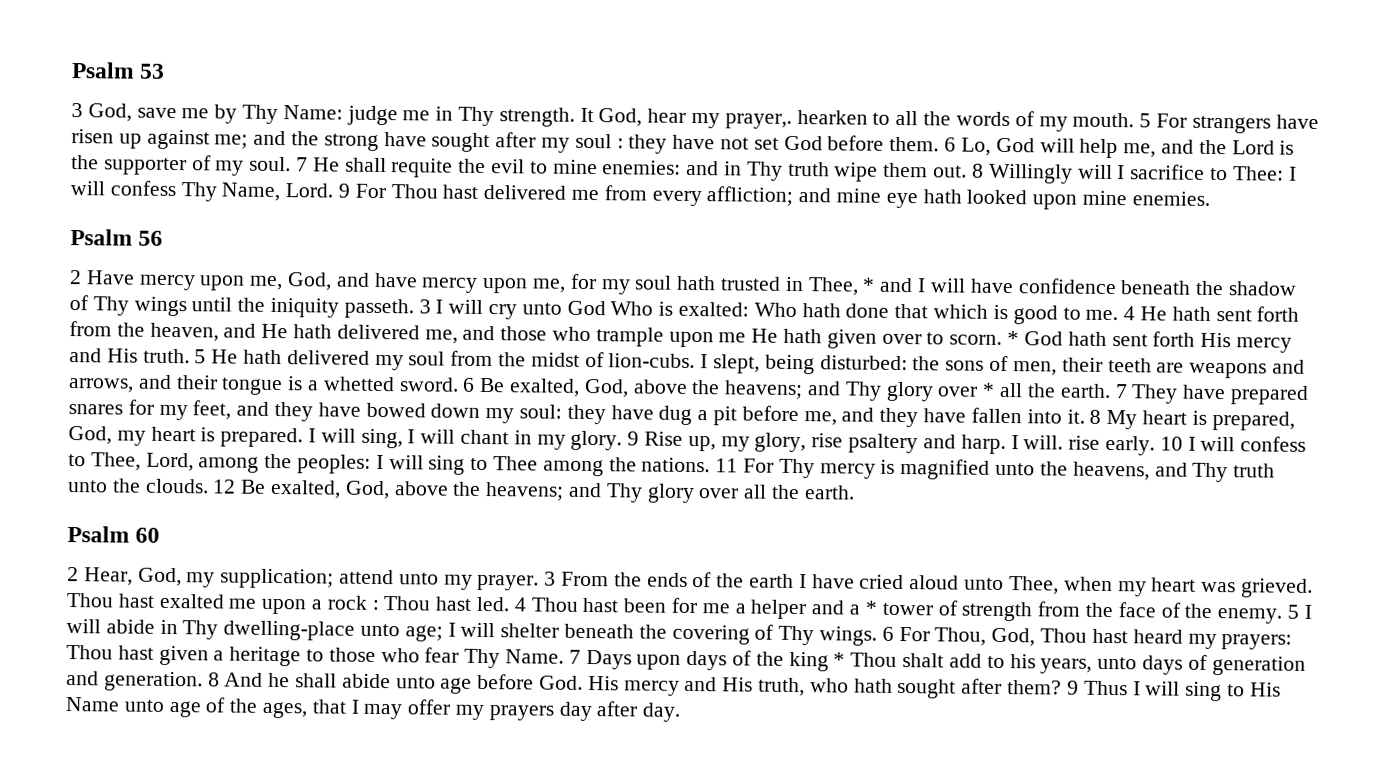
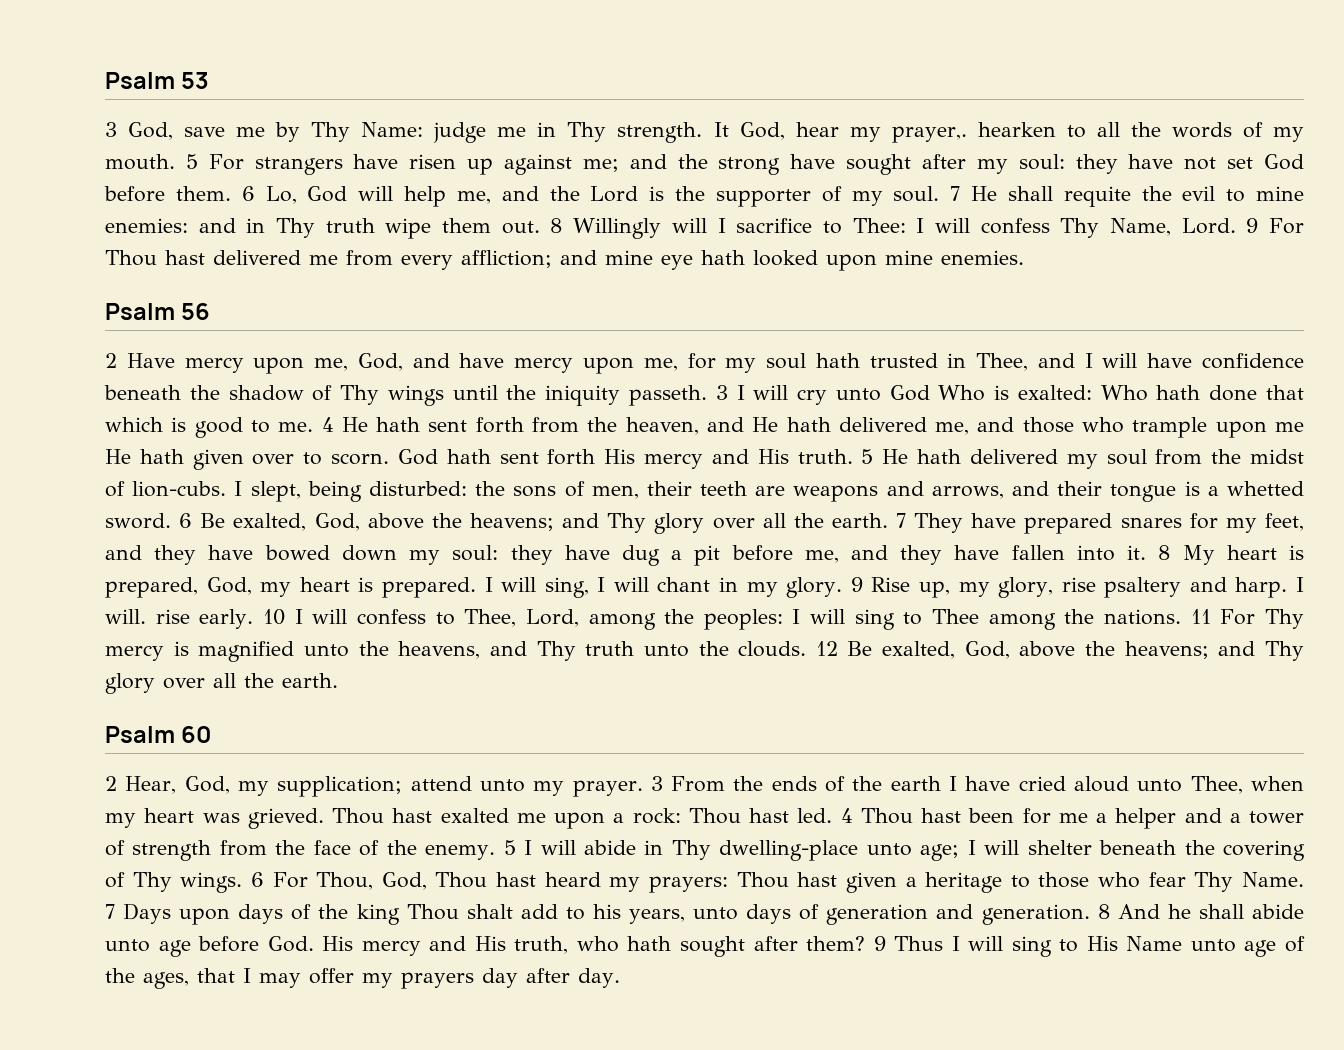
- 5 For strangers have risen up against me; and the strong have sought after my soul : they have not set God before them.
+ 5 For strangers have risen up against me; and the strong have sought after my soul: they have not set God before them.
- 2 Have mercy upon me, God, and have mercy upon me, for my soul hath trusted in Thee, * and I will have confidence beneath the shadow of Thy wings until the iniquity passeth.
+ 2 Have mercy upon me, God, and have mercy upon me, for my soul hath trusted in Thee, and I will have confidence beneath the shadow of Thy wings until the iniquity passeth.
- * God hath sent forth His mercy and His truth.
+ God hath sent forth His mercy and His truth.
- 6 Be exalted, God, above the heavens; and Thy glory over * all the earth.
+ 6 Be exalted, God, above the heavens; and Thy glory over all the earth.
- Thou hast exalted me upon a rock : Thou hast led.
+ Thou hast exalted me upon a rock: Thou hast led.
- 4 Thou hast been for me a helper and a * tower of strength from the face of the enemy.
+ 4 Thou hast been for me a helper and a tower of strength from the face of the enemy.
- 7 Days upon days of the king * Thou shalt add to his years, unto days of generation and generation.
+ 7 Days upon days of the king Thou shalt add to his years, unto days of generation and generation.

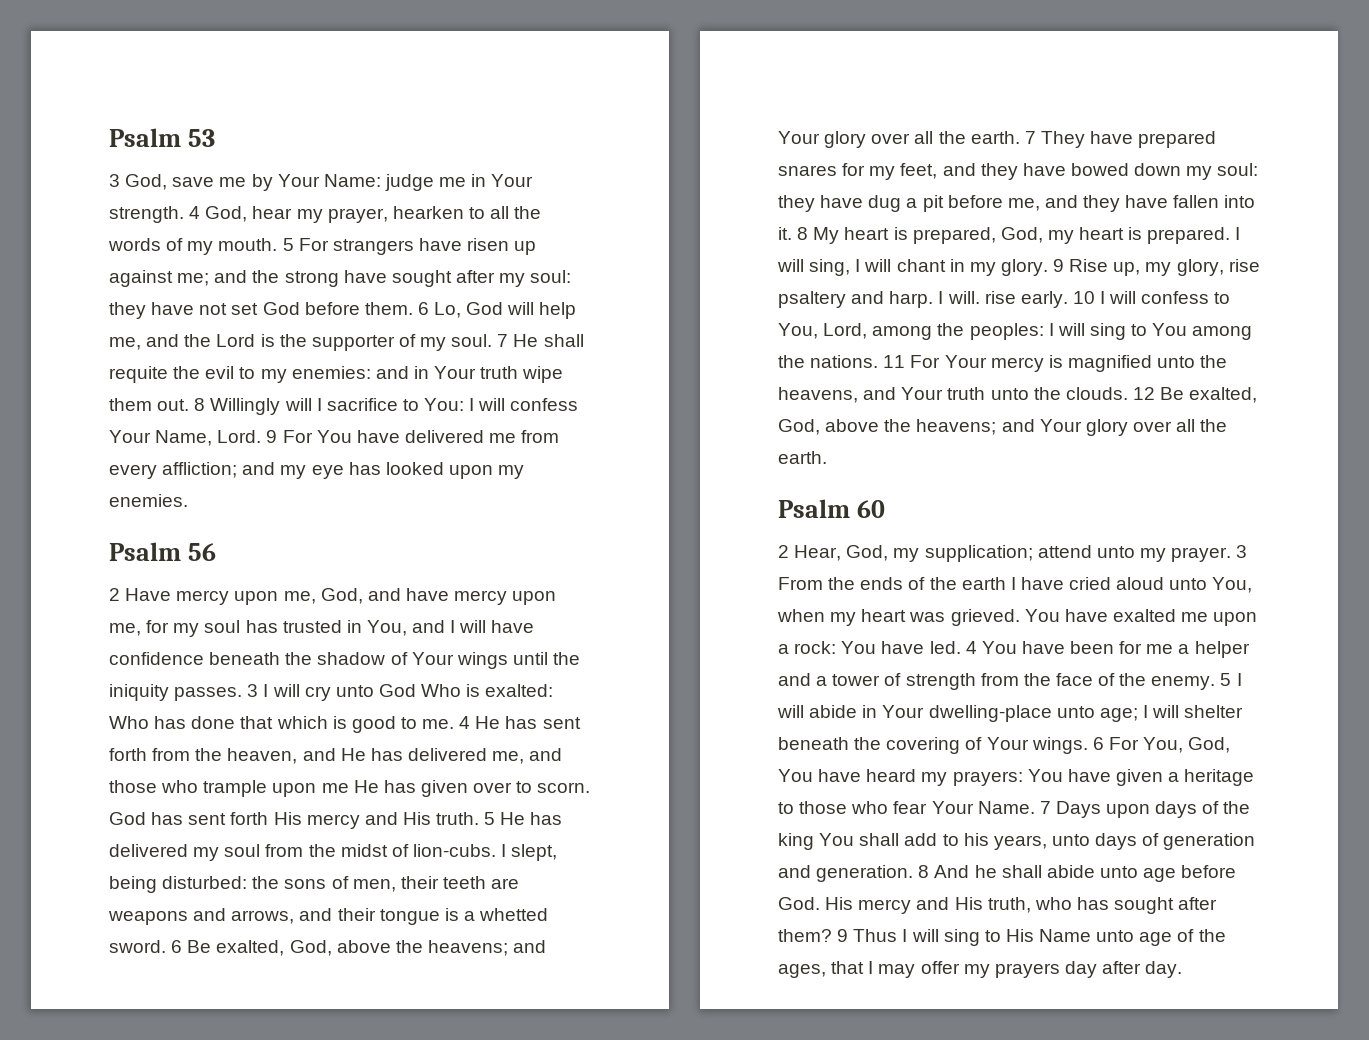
- 3 God, save me by Thy Name: judge me in Thy strength. It God, hear my prayer,. hearken to all the words of my mouth.
+ 3 God, save me by Your Name: judge me in Your strength. 4 God, hear my prayer, hearken to all the words of my mouth.
- 7 He shall requite the evil to mine enemies: and in Thy truth wipe them out.
+ 7 He shall requite the evil to my enemies: and in Your truth wipe them out.
- 8 Willingly will I sacrifice to Thee: I will confess Thy Name, Lord.
+ 8 Willingly will I sacrifice to You: I will confess Your Name, Lord.
- 9 For Thou hast delivered me from every affliction; and mine eye hath looked upon mine enemies.
+ 9 For You have delivered me from every affliction; and my eye has looked upon my enemies.
- 2 Have mercy upon me, God, and have mercy upon me, for my soul hath trusted in Thee, and I will have confidence beneath the shadow of Thy wings until the iniquity passeth.
+ 2 Have mercy upon me, God, and have mercy upon me, for my soul has trusted in You, and I will have confidence beneath the shadow of Your wings until the iniquity passes.
- 3 I will cry unto God Who is exalted: Who hath done that which is good to me.
+ 3 I will cry unto God Who is exalted: Who has done that which is good to me.
- 4 He hath sent forth from the heaven, and He hath delivered me, and those who trample upon me He hath given over to scorn.
+ 4 He has sent forth from the heaven, and He has delivered me, and those who trample upon me He has given over to scorn.
- God hath sent forth His mercy and His truth.
+ God has sent forth His mercy and His truth.
- 5 He hath delivered my soul from the midst of lion-cubs.
+ 5 He has delivered my soul from the midst of lion-cubs.
- 6 Be exalted, God, above the heavens; and Thy glory over all the earth.
+ 6 Be exalted, God, above the heavens; and Your glory over all the earth.
- 10 I will confess to Thee, Lord, among the peoples: I will sing to Thee among the nations.
+ 10 I will confess to You, Lord, among the peoples: I will sing to You among the nations.
- 11 For Thy mercy is magnified unto the heavens, and Thy truth unto the clouds.
+ 11 For Your mercy is magnified unto the heavens, and Your truth unto the clouds.
- 12 Be exalted, God, above the heavens; and Thy glory over all the earth.
+ 12 Be exalted, God, above the heavens; and Your glory over all the earth.
- 3 From the ends of the earth I have cried aloud unto Thee, when my heart was grieved.
+ 3 From the ends of the earth I have cried aloud unto You, when my heart was grieved.
- Thou hast exalted me upon a rock: Thou hast led. 4 Thou hast been for me a helper and a tower of strength from the face of the enemy.
+ You have exalted me upon a rock: You have led. 4 You have been for me a helper and a tower of strength from the face of the enemy.
- 5 I will abide in Thy dwelling-place unto age; I will shelter beneath the covering of Thy wings.
+ 5 I will abide in Your dwelling-place unto age; I will shelter beneath the covering of Your wings.
- 6 For Thou, God, Thou hast heard my prayers: Thou hast given a heritage to those who fear Thy Name.
+ 6 For You, God, You have heard my prayers: You have given a heritage to those who fear Your Name.
- 7 Days upon days of the king Thou shalt add to his years, unto days of generation and generation.
+ 7 Days upon days of the king You shall add to his years, unto days of generation and generation.
- 8 And he shall abide unto age before God. His mercy and His truth, who hath sought after them?
+ 8 And he shall abide unto age before God. His mercy and His truth, who has sought after them?

